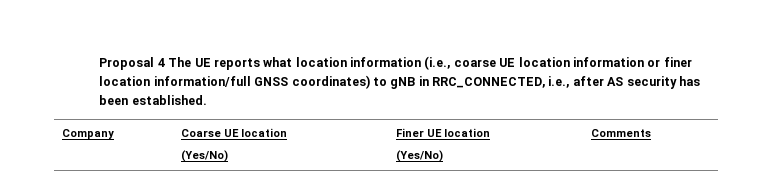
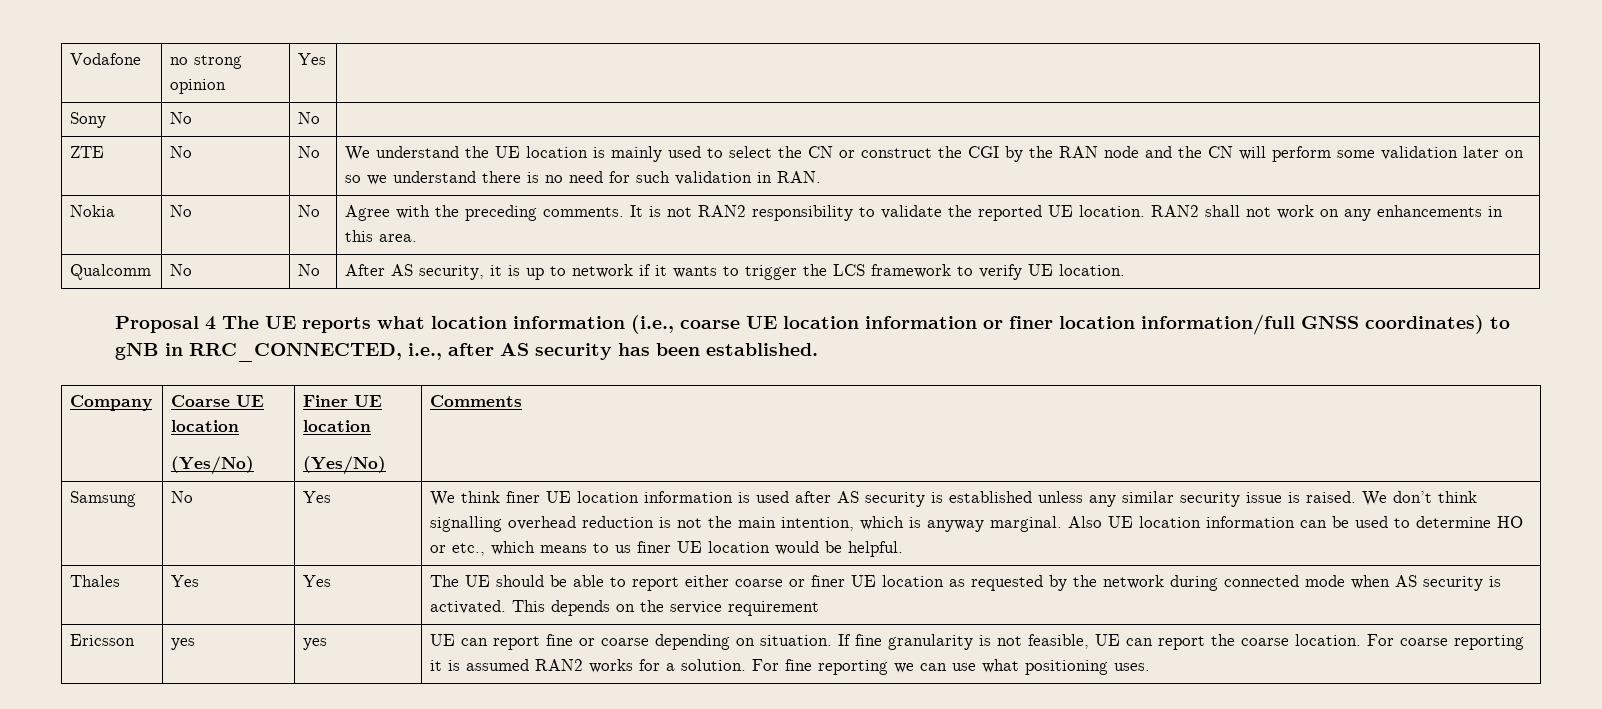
+ Vodafone | no strong opinion | Yes |
+ Sony | No | No |
+ ZTE | No | No | We understand the UE location is mainly used to select the CN or construct the CGI by the RAN node and the CN will perform some validation later on so we understand there is no need for such validation in RAN.
+ Nokia | No | No | Agree with the preceding comments. It is not RAN2 responsibility to validate the reported UE location. RAN2 shall not work on any enhancements in this area.
+ Qualcomm | No | No | After AS security, it is up to network if it wants to trigger the LCS framework to verify UE location.
+ Samsung | No | Yes | We think finer UE location information is used after AS security is established unless any similar security issue is raised. We don’t think signalling overhead reduction is not the main intention, which is anyway marginal. Also UE location information can be used to determine HO or etc., which means to us finer UE location would be helpful.
+ Thales | Yes | Yes | The UE should be able to report either coarse or finer UE location as requested by the network during connected mode when AS security is activated. This depends on the service requirement
+ Ericsson | yes | yes | UE can report fine or coarse depending on situation. If fine granularity is not feasible, UE can report the coarse location. For coarse reporting it is assumed RAN2 works for a solution. For fine reporting we can use what positioning uses.

